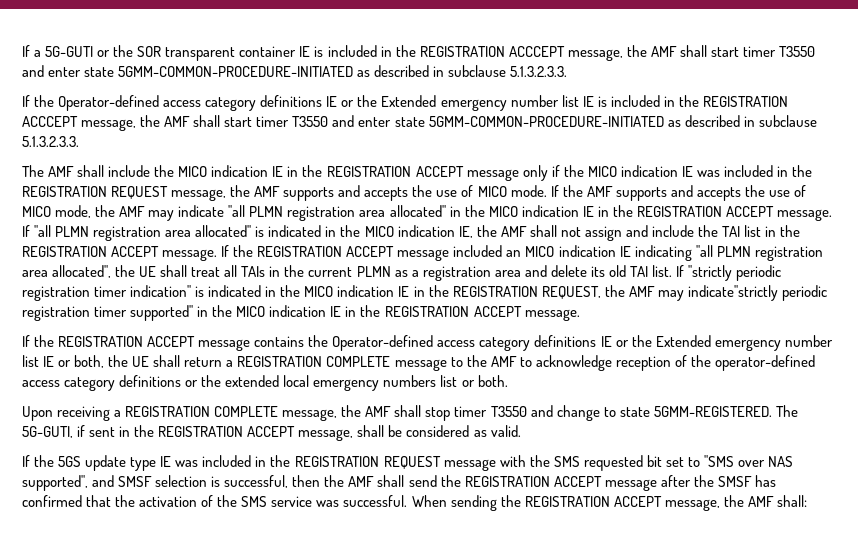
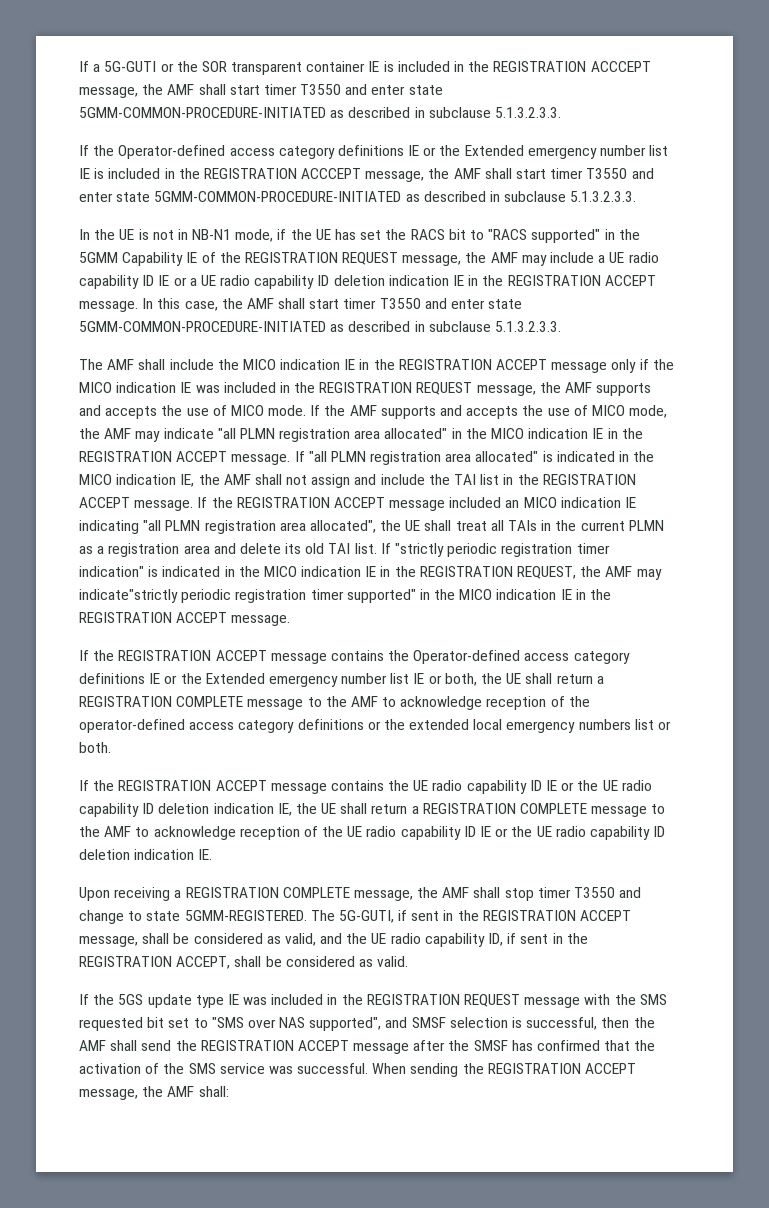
+ In the UE is not in NB-N1 mode, if the UE has set the RACS bit to "RACS supported" in the 5GMM Capability IE of the REGISTRATION REQUEST message, the AMF may include a UE radio capability ID IE or a UE radio capability ID deletion indication IE in the REGISTRATION ACCEPT message. In this case, the AMF shall start timer T3550 and enter state 5GMM-COMMON-PROCEDURE-INITIATED as described in subclause 5.1.3.2.3.3.
+ If the REGISTRATION ACCEPT message contains the UE radio capability ID IE or the UE radio capability ID deletion indication IE, the UE shall return a REGISTRATION COMPLETE message to the AMF to acknowledge reception of the UE radio capability ID IE or the UE radio capability ID deletion indication IE.
- The 5G-GUTI, if sent in the REGISTRATION ACCEPT message, shall be considered as valid.
+ The 5G-GUTI, if sent in the REGISTRATION ACCEPT message, shall be considered as valid, and the UE radio capability ID, if sent in the REGISTRATION ACCEPT, shall be considered as valid.

